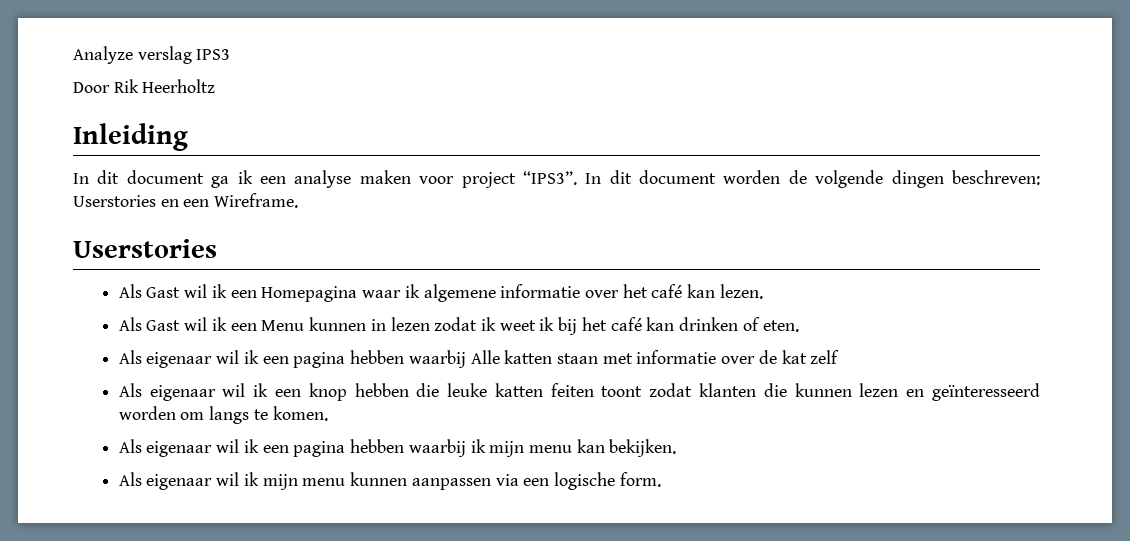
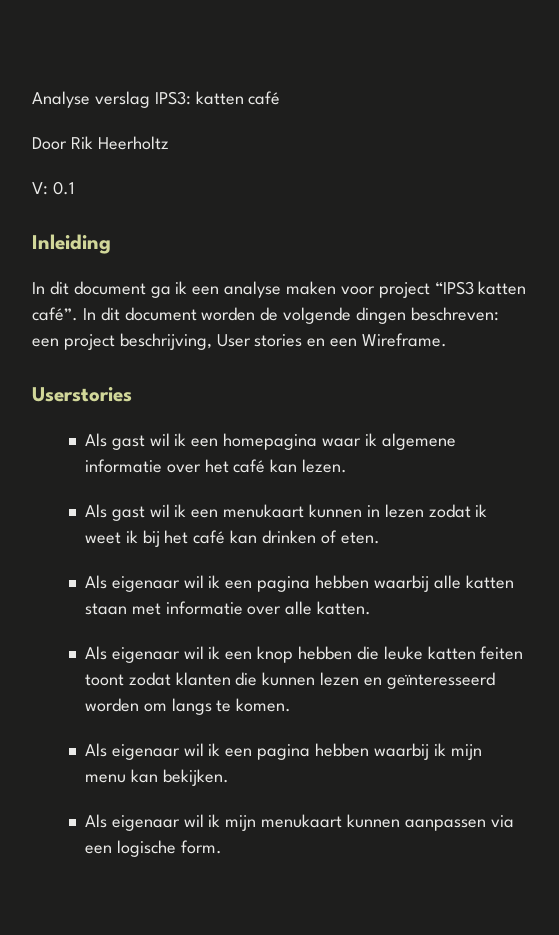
- Analyze verslag IPS3
+ Analyse verslag IPS3: katten café
+ V: 0.1
- In dit document ga ik een analyse maken voor project “IPS3”.
+ In dit document ga ik een analyse maken voor project “IPS3 katten café”.
- In dit document worden de volgende dingen beschreven: Userstories en een Wireframe.
+ In dit document worden de volgende dingen beschreven: een project beschrijving, User stories en een Wireframe.
- Als Gast wil ik een Homepagina waar ik algemene informatie over het café kan lezen.
+ Als gast wil ik een homepagina waar ik algemene informatie over het café kan lezen.
- Als Gast wil ik een Menu kunnen in lezen zodat ik weet ik bij het café kan drinken of eten.
+ Als gast wil ik een menukaart kunnen in lezen zodat ik weet ik bij het café kan drinken of eten.
- Als eigenaar wil ik een pagina hebben waarbij Alle katten staan met informatie over de kat zelf
+ Als eigenaar wil ik een pagina hebben waarbij alle katten staan met informatie over alle katten.
- Als eigenaar wil ik mijn menu kunnen aanpassen via een logische form.
+ Als eigenaar wil ik mijn menukaart kunnen aanpassen via een logische form.

